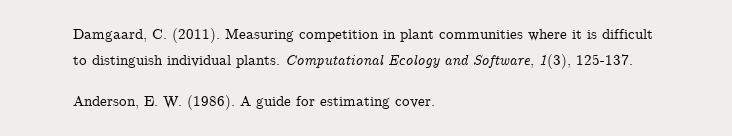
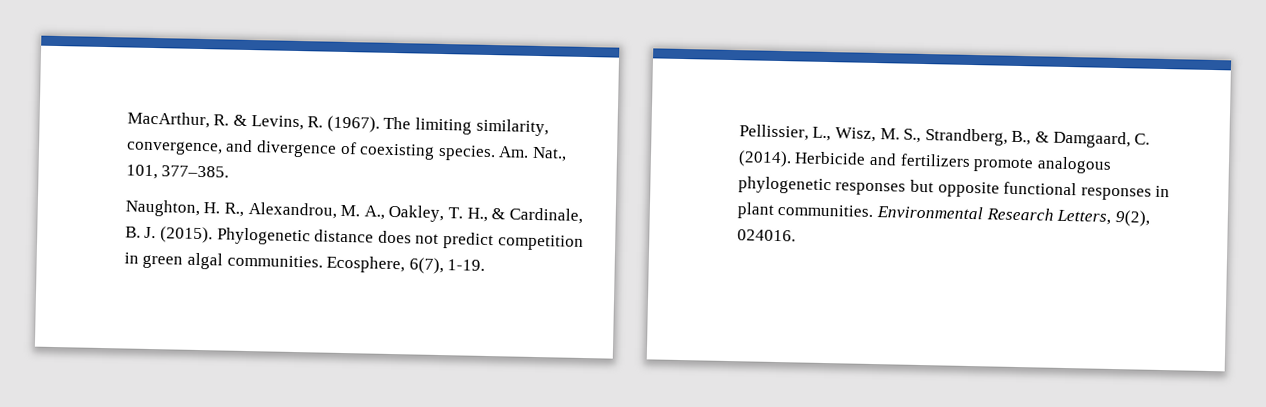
- Damgaard, C. (2011). Measuring competition in plant communities where it is difficult to distinguish individual plants. Computational Ecology and Software, 1(3), 125-137.
- Anderson, E. W. (1986). A guide for estimating cover.
+ MacArthur, R. & Levins, R. (1967). The limiting similarity, convergence, and divergence of coexisting species. Am. Nat., 101, 377–385.
+ Naughton, H. R., Alexandrou, M. A., Oakley, T. H., & Cardinale, B. J. (2015). Phylogenetic distance does not predict competition in green algal communities. Ecosphere, 6(7), 1-19.
+ Pellissier, L., Wisz, M. S., Strandberg, B., & Damgaard, C. (2014). Herbicide and fertilizers promote analogous phylogenetic responses but opposite functional responses in plant communities. Environmental Research Letters, 9(2), 024016.

